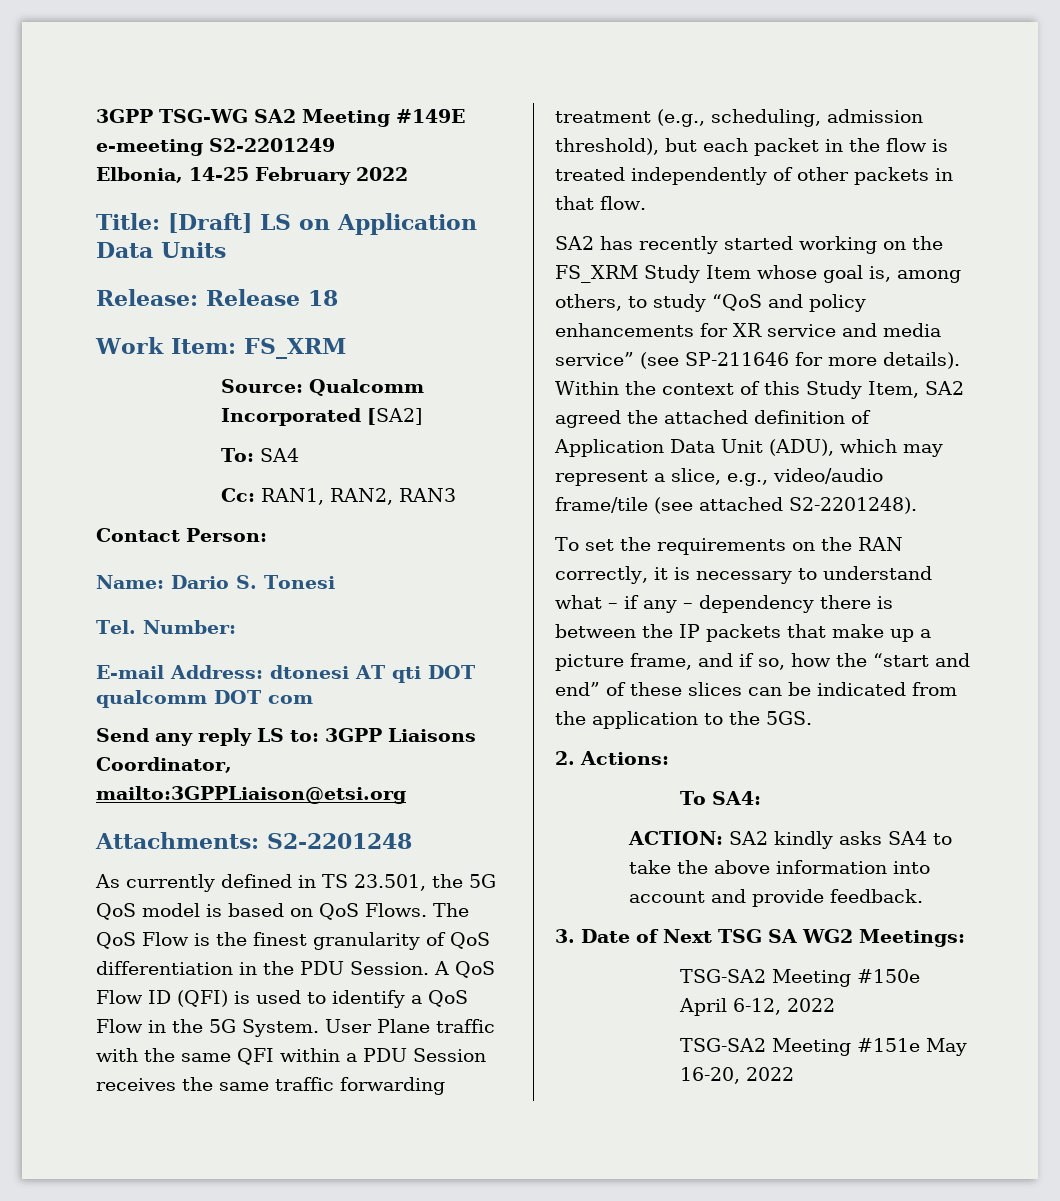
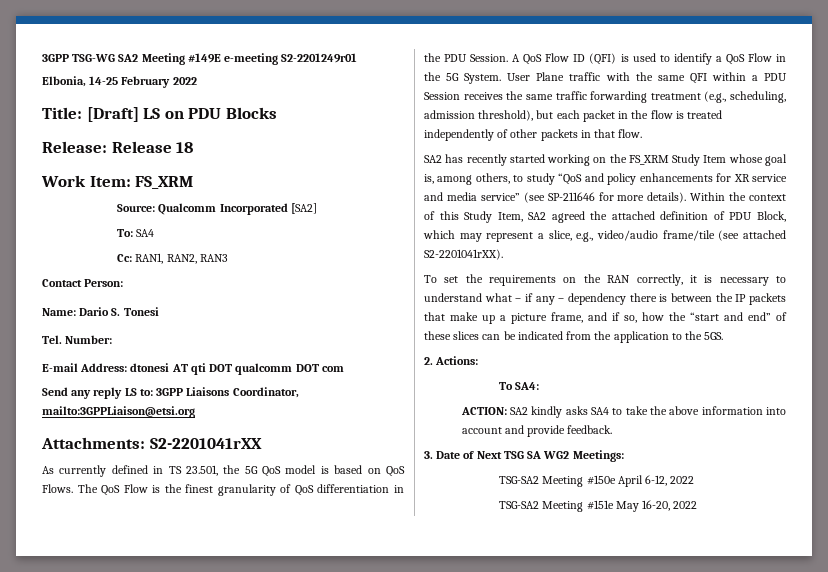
- 3GPP TSG-WG SA2 Meeting #149E e-meeting S2-2201249
+ 3GPP TSG-WG SA2 Meeting #149E e-meeting S2-2201249r01
- Title: [Draft] LS on Application Data Units
+ Title: [Draft] LS on PDU Blocks
- Attachments: S2-2201248
+ Attachments: S2-2201041rXX
- Within the context of this Study Item, SA2 agreed the attached definition of Application Data Unit (ADU), which may represent a slice, e.g., video/audio frame/tile (see attached S2-2201248).
+ Within the context of this Study Item, SA2 agreed the attached definition of PDU Block, which may represent a slice, e.g., video/audio frame/tile (see attached S2-2201041rXX).

